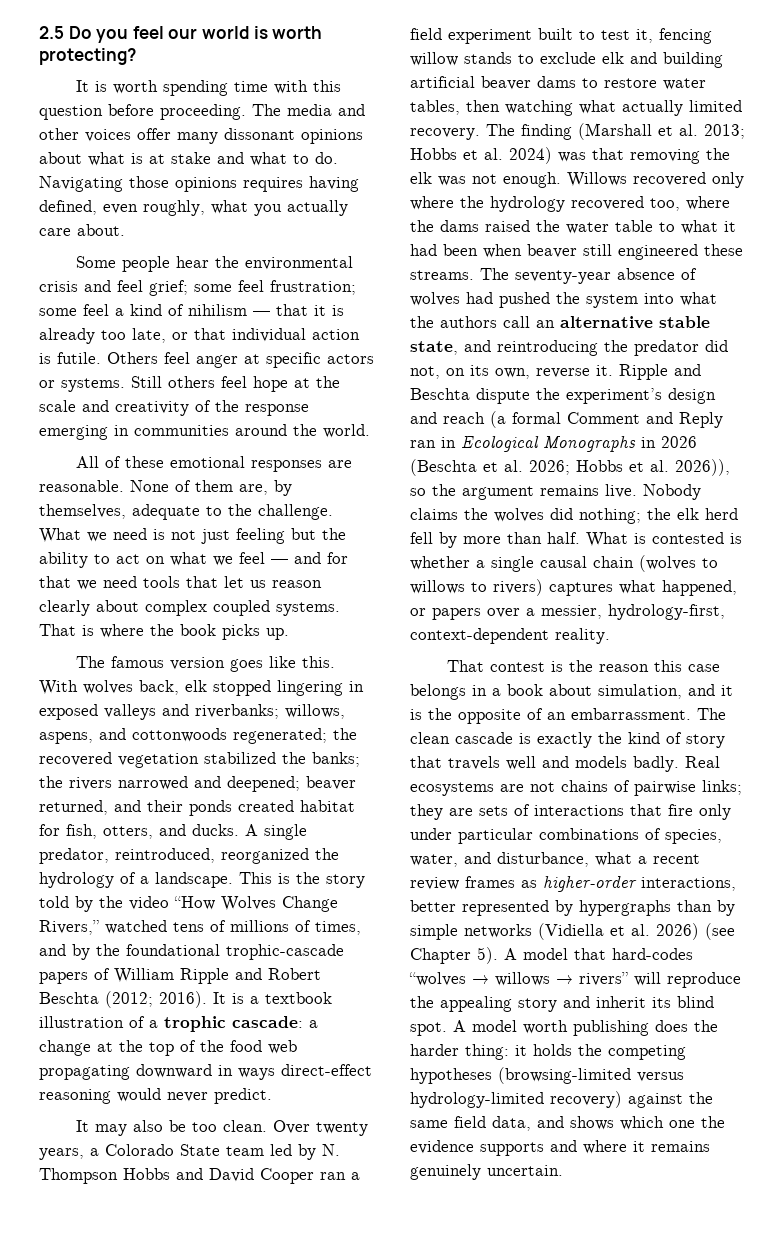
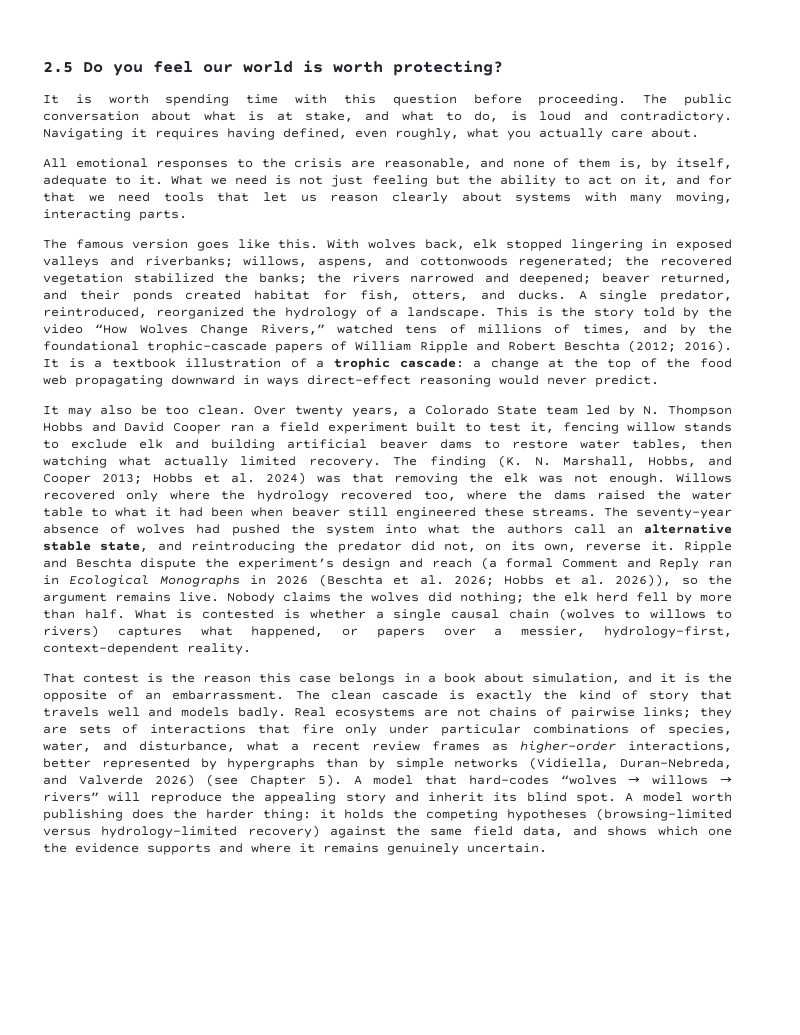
- The media and other voices offer many dissonant opinions about what is at stake and what to do. Navigating those opinions requires having defined, even roughly, what you actually care about.
+ The public conversation about what is at stake, and what to do, is loud and contradictory. Navigating it requires having defined, even roughly, what you actually care about.
- Some people hear the environmental crisis and feel grief; some feel frustration; some feel a kind of nihilism — that it is already too late, or that individual action is futile. Others feel anger at specific actors or systems. Still others feel hope at the scale and creativity of the response emerging in communities around the world.
- All of these emotional responses are reasonable. None of them are, by themselves, adequate to the challenge.
+ All emotional responses to the crisis are reasonable, and none of them is, by itself, adequate to it.
- What we need is not just feeling but the ability to act on what we feel — and for that we need tools that let us reason clearly about complex coupled systems. That is where the book picks up.
+ What we need is not just feeling but the ability to act on it, and for that we need tools that let us reason clearly about systems with many moving, interacting parts.
- The finding (Marshall et al. 2013; Hobbs et al. 2024) was that removing the elk was not enough.
+ The finding (K. N. Marshall, Hobbs, and Cooper 2013; Hobbs et al. 2024) was that removing the elk was not enough.
- Real ecosystems are not chains of pairwise links; they are sets of interactions that fire only under particular combinations of species, water, and disturbance, what a recent review frames as higher-order interactions, better represented by hypergraphs than by simple networks (Vidiella et al. 2026) (see Chapter 5).
+ Real ecosystems are not chains of pairwise links; they are sets of interactions that fire only under particular combinations of species, water, and disturbance, what a recent review frames as higher-order interactions, better represented by hypergraphs than by simple networks (Vidiella, Duran-Nebreda, and Valverde 2026) (see Chapter 5).

